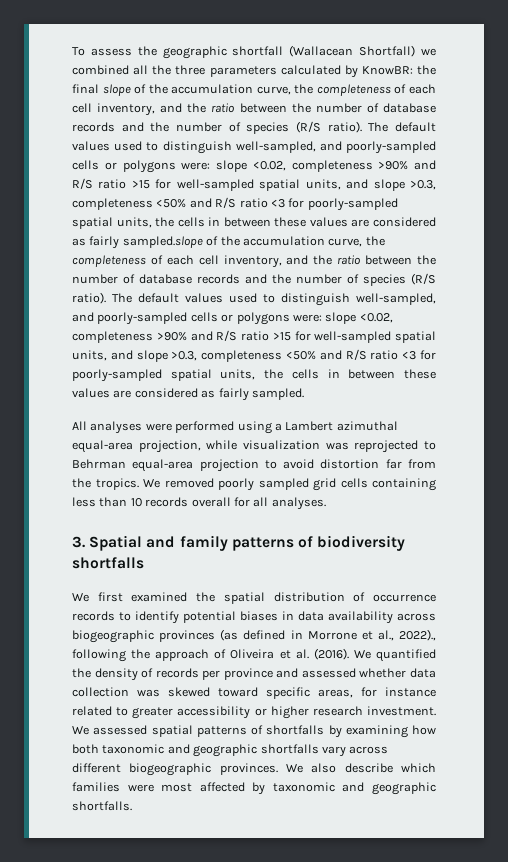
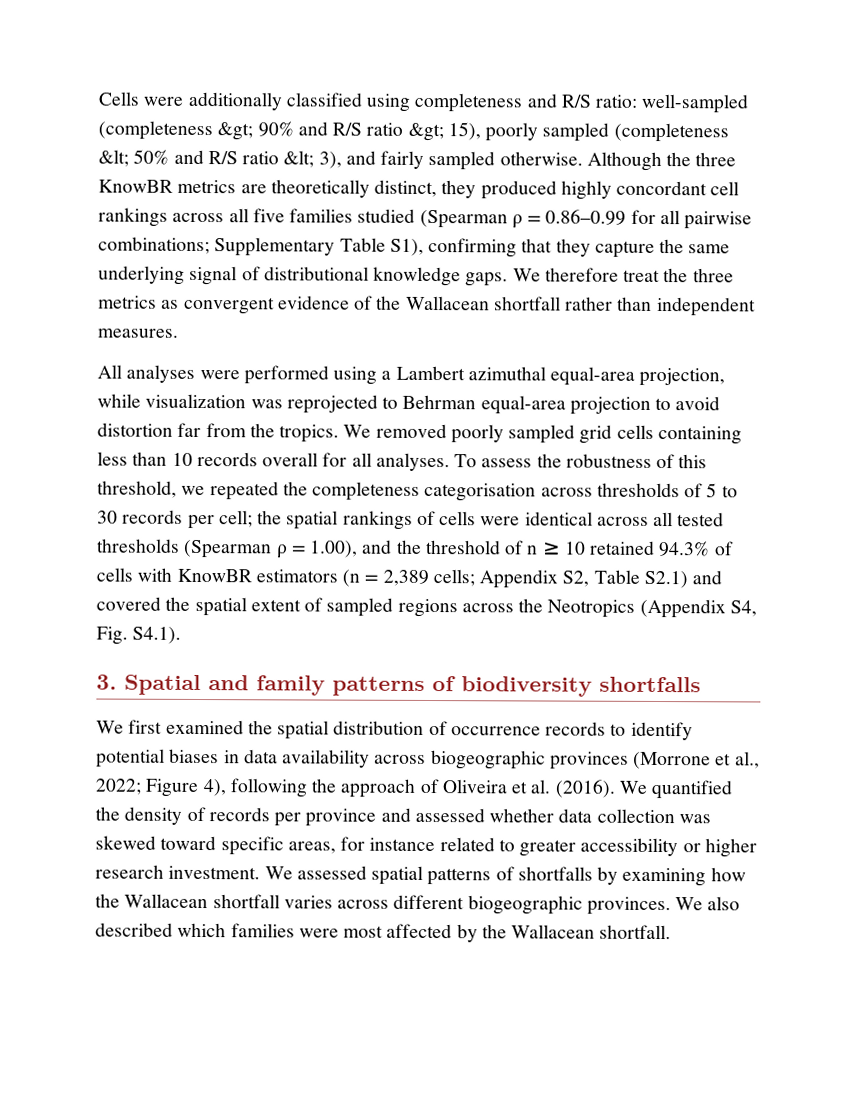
- To assess the geographic shortfall (Wallacean Shortfall) we combined all the three parameters calculated by KnowBR: the final slope of the accumulation curve, the completeness of each cell inventory, and the ratio between the number of database records and the number of species (R/S ratio). The default values used to distinguish well-sampled, and poorly-sampled cells or polygons were: slope <0.02, completeness >90% and R/S ratio >15 for well-sampled spatial units, and slope >0.3, completeness <50% and R/S ratio <3 for poorly-sampled spatial units, the cells in between these values are considered as fairly sampled.slope of the accumulation curve, the completeness of each cell inventory, and the ratio between the number of database records and the number of species (R/S ratio). The default values used to distinguish well-sampled, and poorly-sampled cells or polygons were: slope <0.02, completeness >90% and R/S ratio >15 for well-sampled spatial units, and slope >0.3, completeness <50% and R/S ratio <3 for poorly-sampled spatial units, the cells in between these values are considered as fairly sampled.
+ Cells were additionally classified using completeness and R/S ratio: well-sampled (completeness &gt; 90% and R/S ratio &gt; 15), poorly sampled (completeness &lt; 50% and R/S ratio &lt; 3), and fairly sampled otherwise. Although the three KnowBR metrics are theoretically distinct, they produced highly concordant cell rankings across all five families studied (Spearman ρ = 0.86–0.99 for all pairwise combinations; Supplementary Table S1), confirming that they capture the same underlying signal of distributional knowledge gaps. We therefore treat the three metrics as convergent evidence of the Wallacean shortfall rather than independent measures.
+ To assess the robustness of this threshold, we repeated the completeness categorisation across thresholds of 5 to 30 records per cell; the spatial rankings of cells were identical across all tested thresholds (Spearman ρ = 1.00), and the threshold of n ≥ 10 retained 94.3% of cells with KnowBR estimators (n = 2,389 cells; Appendix S2, Table S2.1) and covered the spatial extent of sampled regions across the Neotropics (Appendix S4, Fig. S4.1).
- We first examined the spatial distribution of occurrence records to identify potential biases in data availability across biogeographic provinces (as defined in Morrone et al., 2022)., following the approach of Oliveira et al. (2016).
+ We first examined the spatial distribution of occurrence records to identify potential biases in data availability across biogeographic provinces (Morrone et al., 2022; Figure 4), following the approach of Oliveira et al. (2016).
- We assessed spatial patterns of shortfalls by examining how both taxonomic and geographic shortfalls vary across different biogeographic provinces.
+ We assessed spatial patterns of shortfalls by examining how the Wallacean shortfall varies across different biogeographic provinces.
- We also describe which families were most affected by taxonomic and geographic shortfalls.
+ We also described which families were most affected by the Wallacean shortfall.

